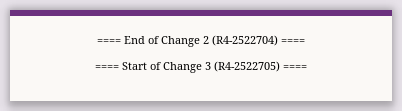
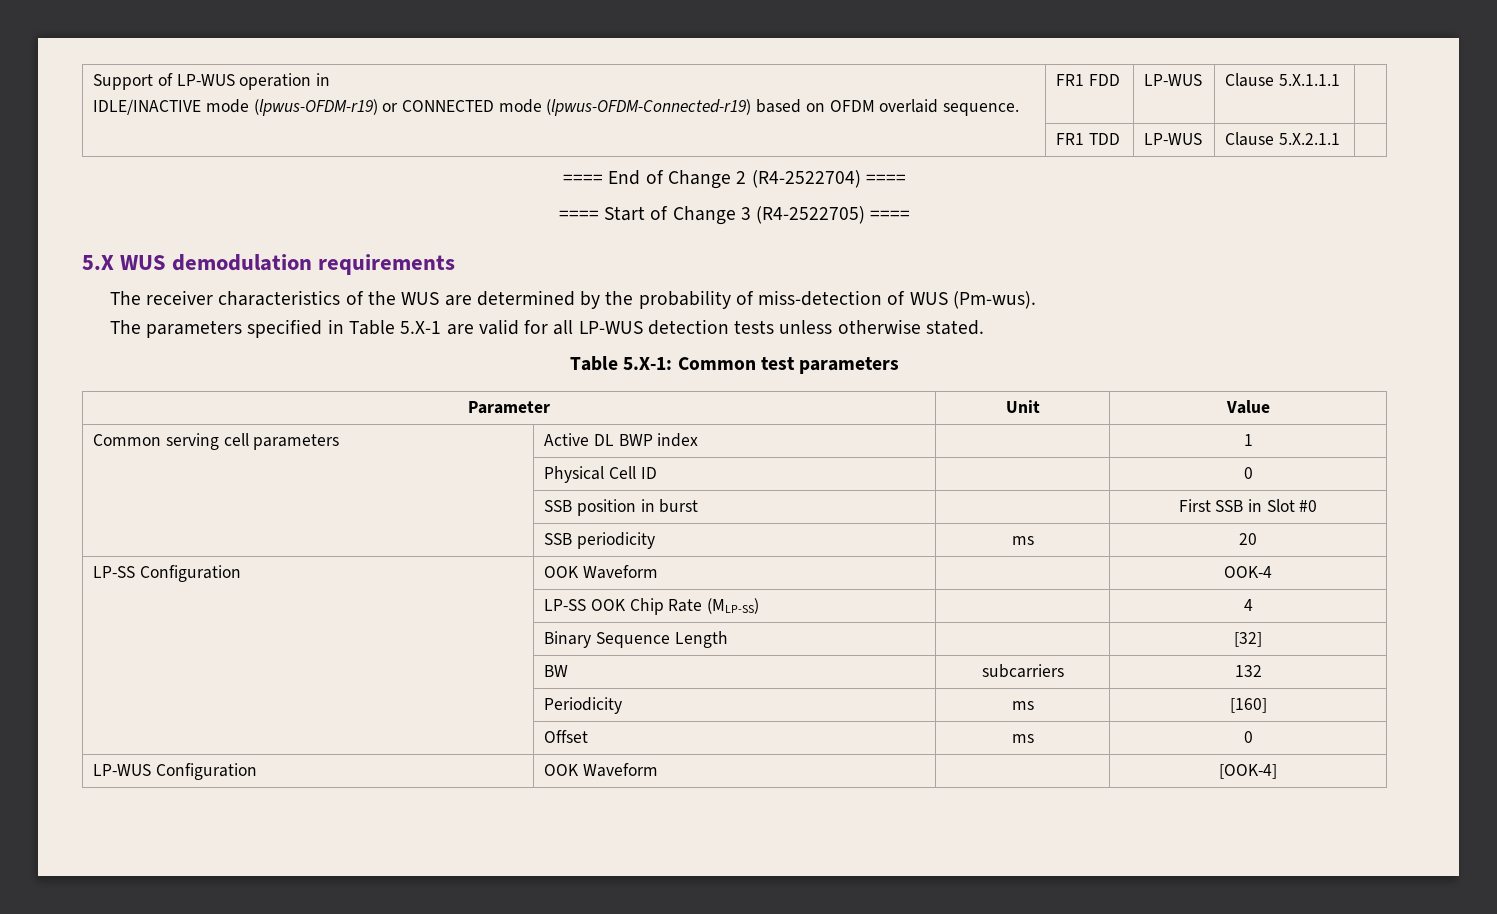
+ Support of LP-WUS operation in
+ IDLE/INACTIVE mode (lpwus-OFDM-r19) or CONNECTED mode (lpwus-OFDM-Connected-r19) based on OFDM overlaid sequence. | FR1 FDD | LP-WUS | Clause 5.X.1.1.1 |
+ | FR1 TDD | LP-WUS | Clause 5.X.2.1.1 |
+ 5.X WUS demodulation requirements
+ The receiver characteristics of the WUS are determined by the probability of miss-detection of WUS (Pm-wus).
+ The parameters specified in Table 5.X-1 are valid for all LP-WUS detection tests unless otherwise stated.
+ Table 5.X-1: Common test parameters
+ Parameter | Unit | Value
+ Common serving cell parameters | Active DL BWP index | | 1
+ | Physical Cell ID | | 0
+ | SSB position in burst | | First SSB in Slot #0
+ | SSB periodicity | ms | 20
+ LP-SS Configuration | OOK Waveform | | OOK-4
+ | LP-SS OOK Chip Rate (MLP-SS) | | 4
+ | Binary Sequence Length | | [32]
+ | BW | subcarriers | 132
+ | Periodicity | ms | [160]
+ | Offset | ms | 0
+ LP-WUS Configuration | OOK Waveform | | [OOK-4]

